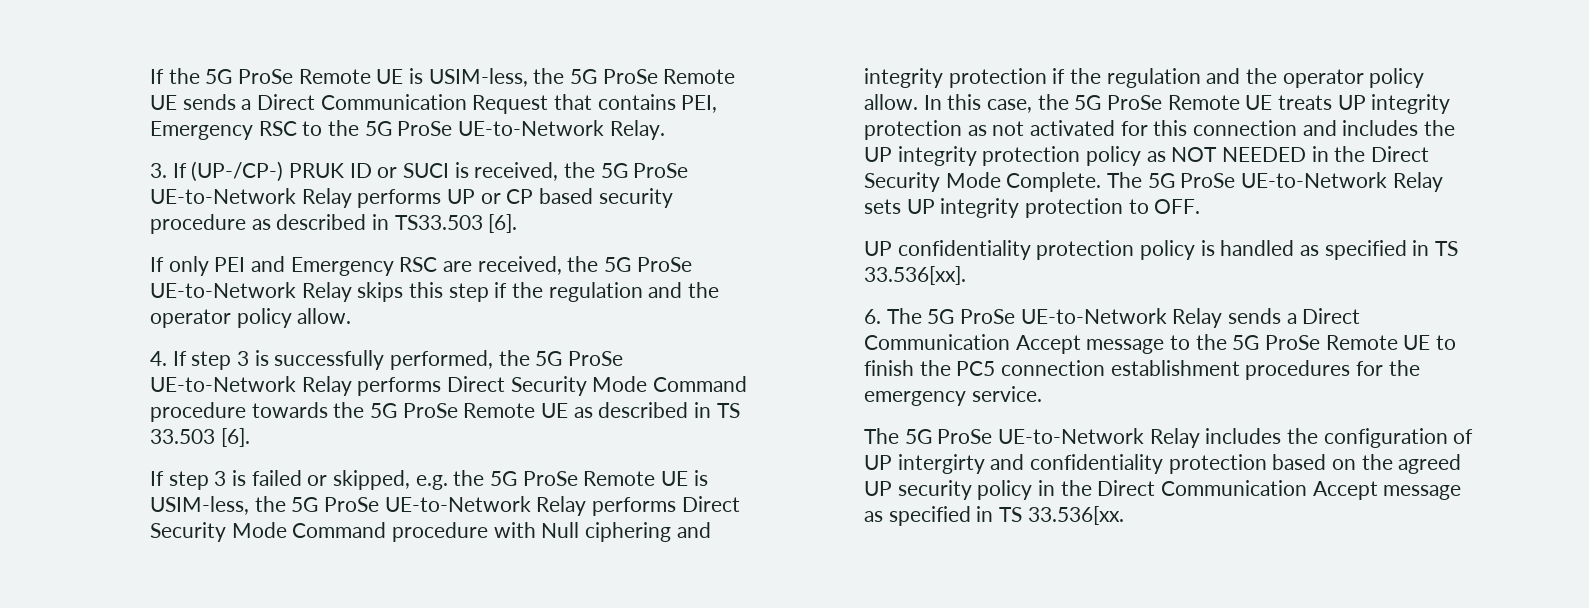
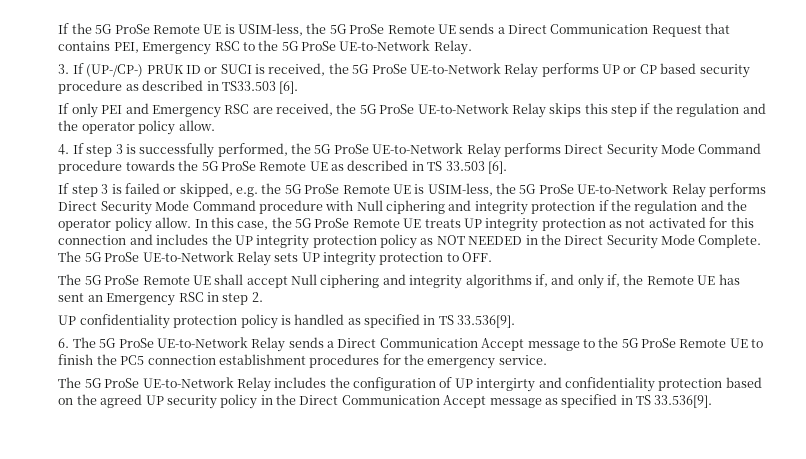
+ The 5G ProSe Remote UE shall accept Null ciphering and integrity algorithms if, and only if, the Remote UE has sent an Emergency RSC in step 2.
- UP confidentiality protection policy is handled as specified in TS 33.536[xx].
+ UP confidentiality protection policy is handled as specified in TS 33.536[9].
- The 5G ProSe UE-to-Network Relay includes the configuration of UP intergirty and confidentiality protection based on the agreed UP security policy in the Direct Communication Accept message as specified in TS 33.536[xx.
+ The 5G ProSe UE-to-Network Relay includes the configuration of UP intergirty and confidentiality protection based on the agreed UP security policy in the Direct Communication Accept message as specified in TS 33.536[9].

